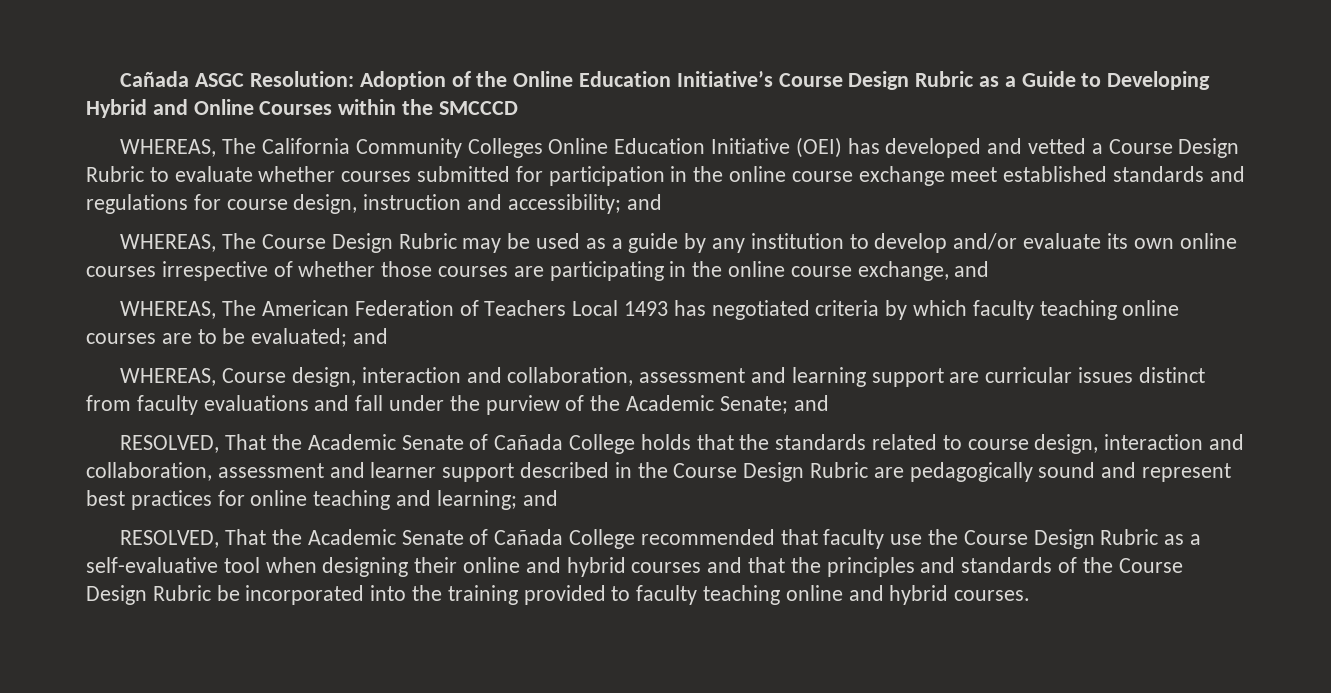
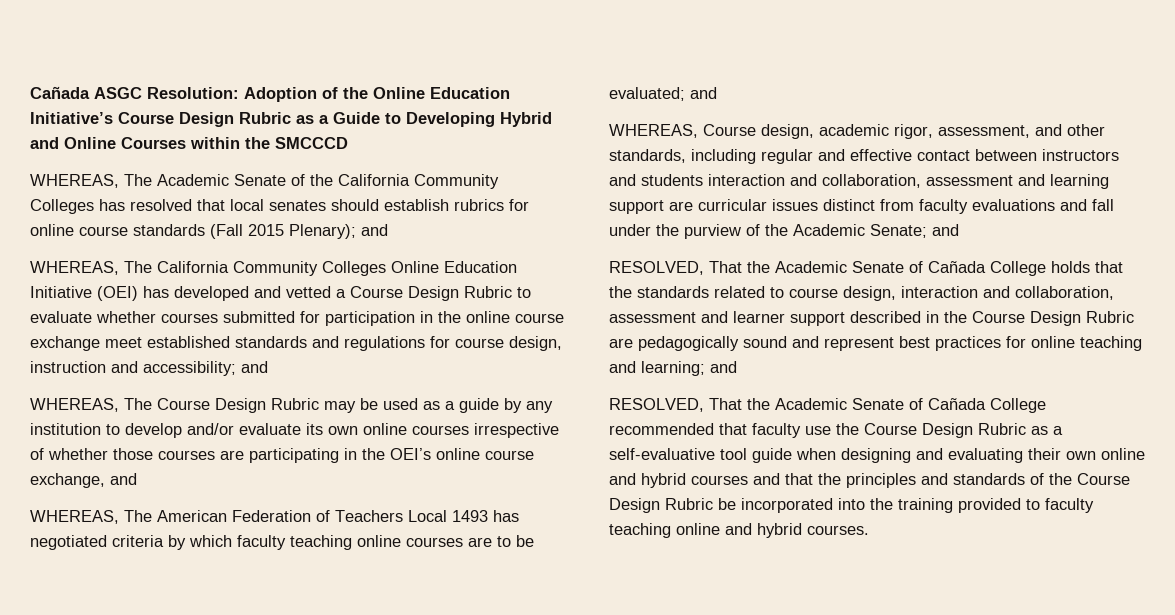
+ WHEREAS, The Academic Senate of the California Community Colleges has resolved that local senates should establish rubrics for online course standards (Fall 2015 Plenary); and
- WHEREAS, The Course Design Rubric may be used as a guide by any institution to develop and/or evaluate its own online courses irrespective of whether those courses are participating in the online course exchange, and
+ WHEREAS, The Course Design Rubric may be used as a guide by any institution to develop and/or evaluate its own online courses irrespective of whether those courses are participating in the OEI’s online course exchange, and
- WHEREAS, Course design, interaction and collaboration, assessment and learning support are curricular issues distinct from faculty evaluations and fall under the purview of the Academic Senate; and
+ WHEREAS, Course design, academic rigor, assessment, and other standards, including regular and effective contact between instructors and students interaction and collaboration, assessment and learning support are curricular issues distinct from faculty evaluations and fall under the purview of the Academic Senate; and
- RESOLVED, That the Academic Senate of Cañada College recommended that faculty use the Course Design Rubric as a self-evaluative tool when designing their online and hybrid courses and that the principles and standards of the Course Design Rubric be incorporated into the training provided to faculty teaching online and hybrid courses.
+ RESOLVED, That the Academic Senate of Cañada College recommended that faculty use the Course Design Rubric as a self-evaluative tool guide when designing and evaluating their own online and hybrid courses and that the principles and standards of the Course Design Rubric be incorporated into the training provided to faculty teaching online and hybrid courses.

